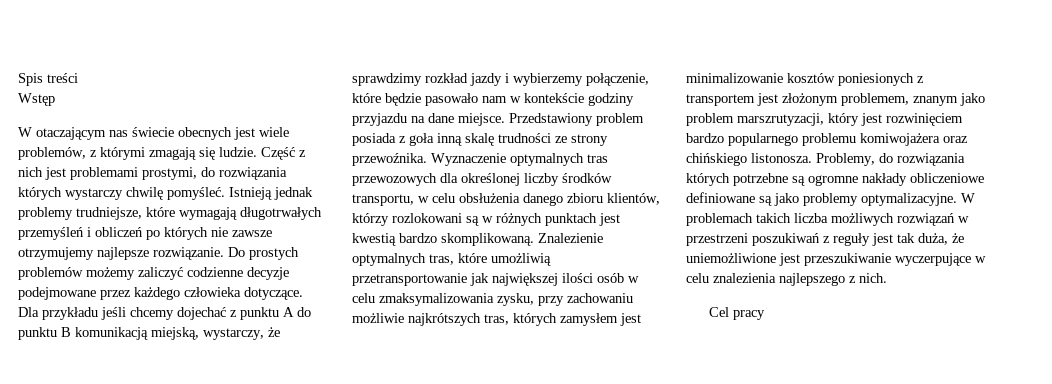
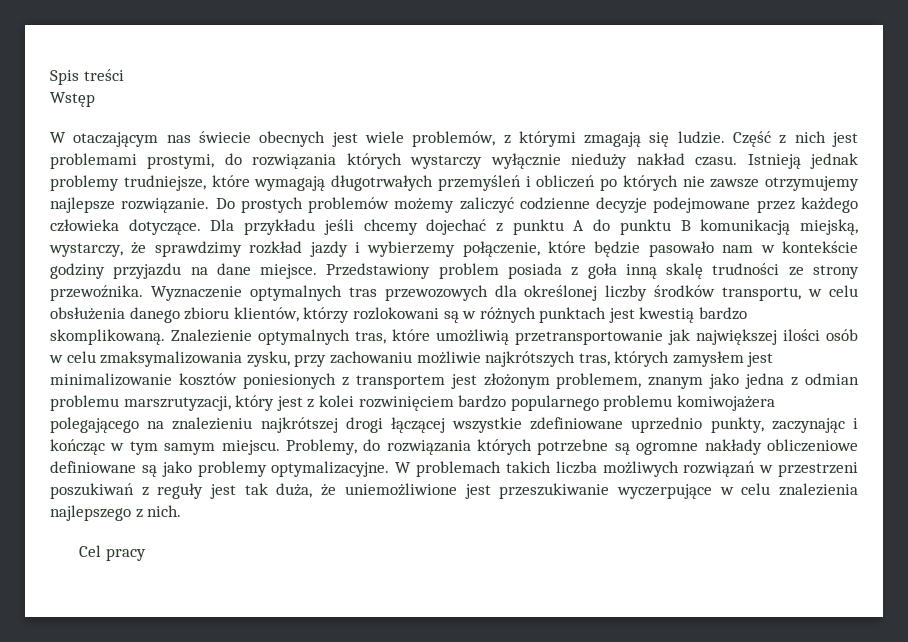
- Część z nich jest problemami prostymi, do rozwiązania których wystarczy chwilę pomyśleć.
+ Część z nich jest problemami prostymi, do rozwiązania których wystarczy wyłącznie nieduży nakład czasu.
- Znalezienie optymalnych tras, które umożliwią przetransportowanie jak największej ilości osób w celu zmaksymalizowania zysku, przy zachowaniu możliwie najkrótszych tras, których zamysłem jest minimalizowanie kosztów poniesionych z transportem jest złożonym problemem, znanym jako problem marszrutyzacji, który jest rozwinięciem bardzo popularnego problemu komiwojażera oraz chińskiego listonosza.
+ Znalezienie optymalnych tras, które umożliwią przetransportowanie jak największej ilości osób w celu zmaksymalizowania zysku, przy zachowaniu możliwie najkrótszych tras, których zamysłem jest minimalizowanie kosztów poniesionych z transportem jest złożonym problemem, znanym jako jedna z odmian problemu marszrutyzacji, który jest z kolei rozwinięciem bardzo popularnego problemu komiwojażera polegającego na znalezieniu najkrótszej drogi łączącej wszystkie zdefiniowane uprzednio punkty, zaczynając i kończąc w tym samym miejscu.

